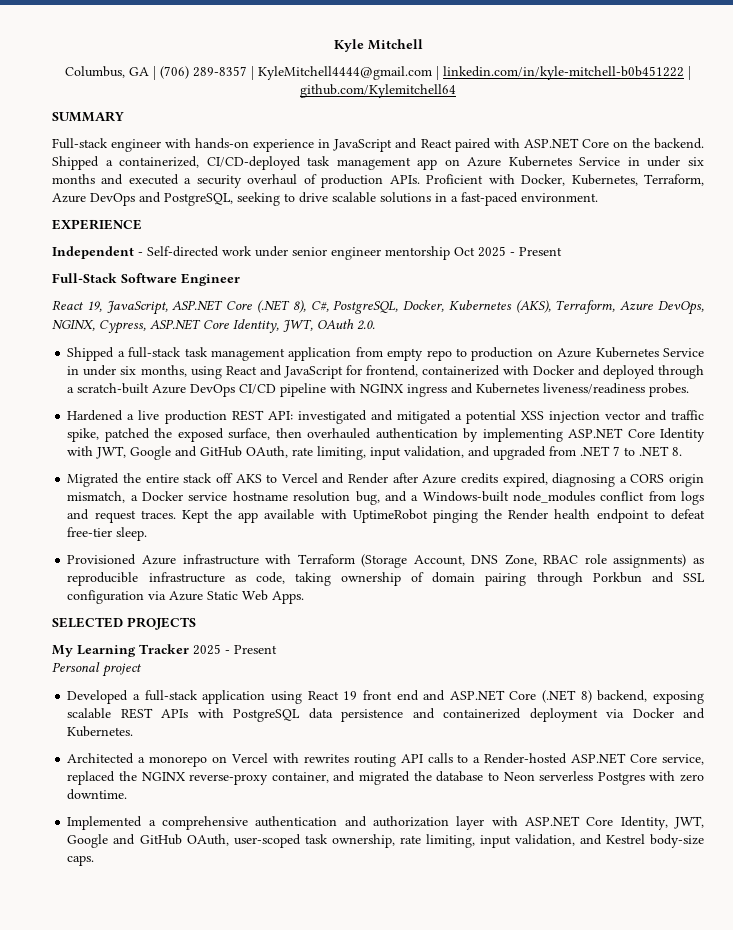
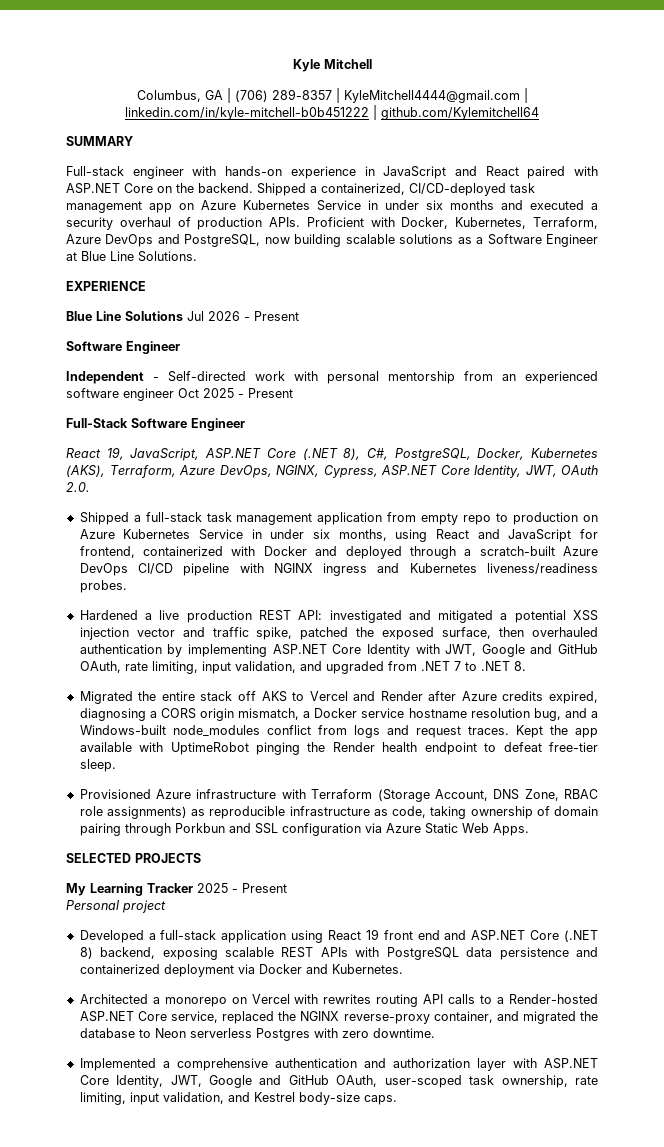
- Proficient with Docker, Kubernetes, Terraform, Azure DevOps and PostgreSQL, seeking to drive scalable solutions in a fast-paced environment.
+ Proficient with Docker, Kubernetes, Terraform, Azure DevOps and PostgreSQL, now building scalable solutions as a Software Engineer at Blue Line Solutions.
  EXPERIENCE
- Independent - Self-directed work under senior engineer mentorship Oct 2025 - Present
+ Blue Line Solutions Jul 2026 - Present
+ Software Engineer
+ Independent - Self-directed work with personal mentorship from an experienced software engineer Oct 2025 - Present

